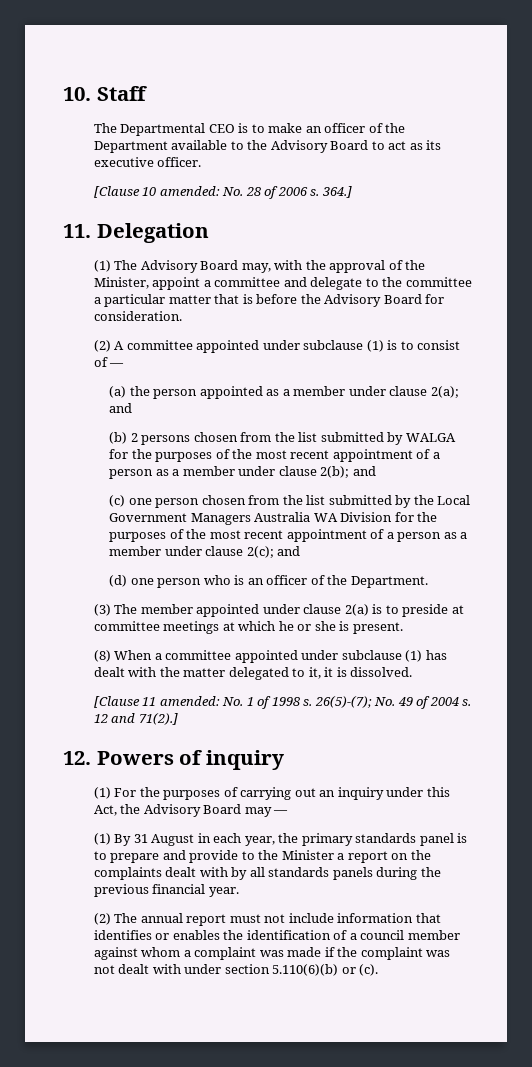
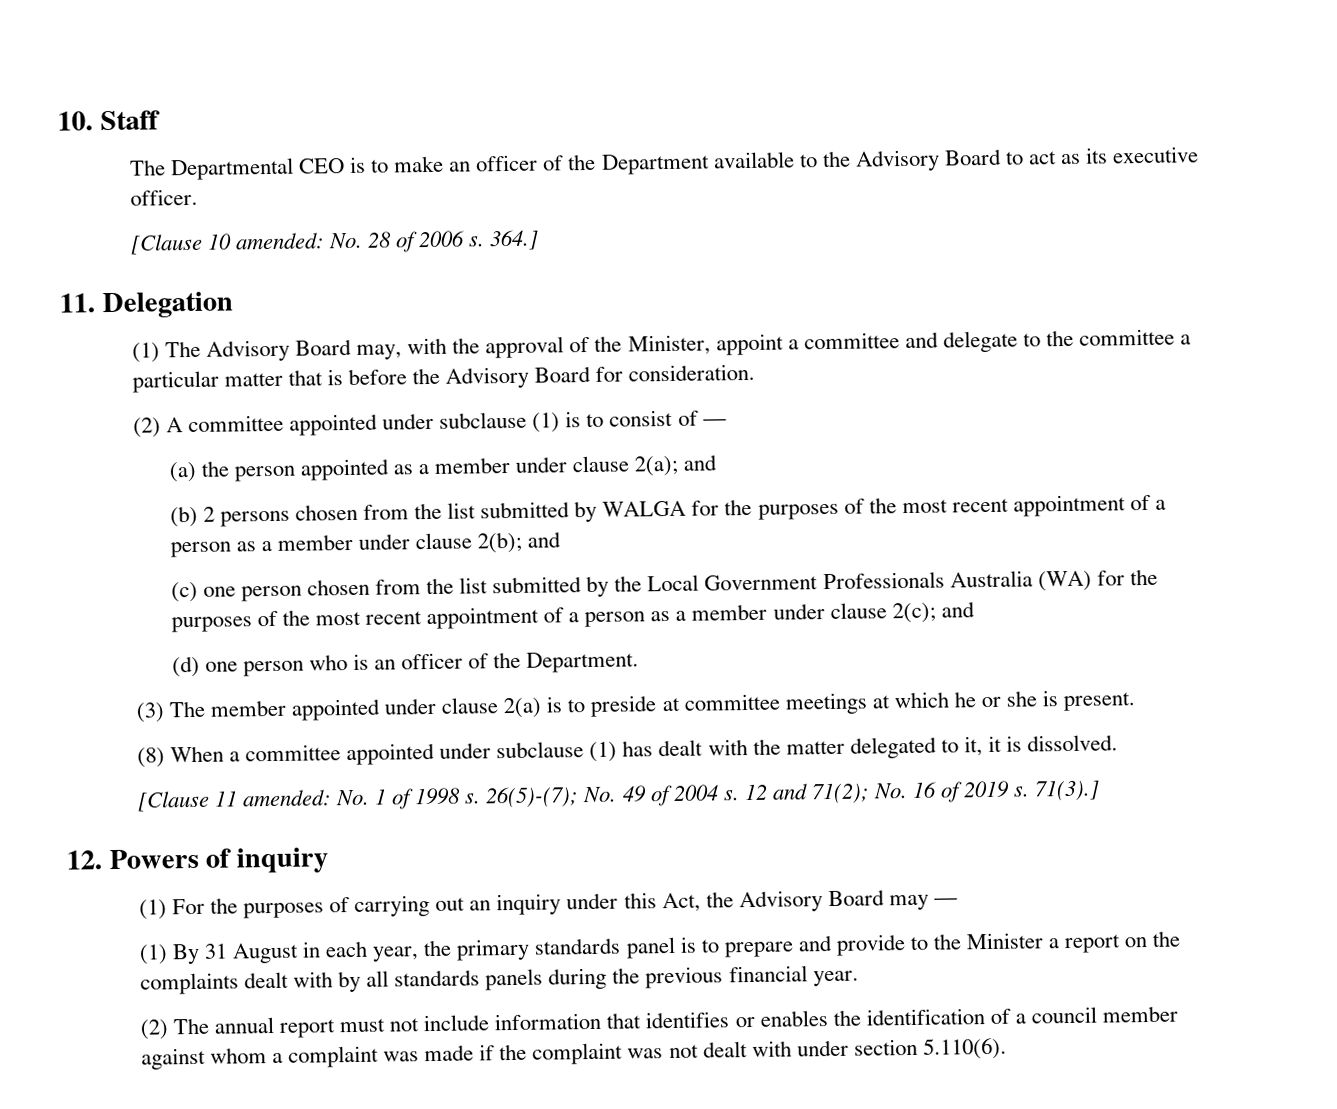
- (c) one person chosen from the list submitted by the Local Government Managers Australia WA Division for the purposes of the most recent appointment of a person as a member under clause 2(c); and
+ (c) one person chosen from the list submitted by the Local Government Professionals Australia (WA) for the purposes of the most recent appointment of a person as a member under clause 2(c); and
- 12 and 71(2).]
+ 12 and 71(2); No. 16 of 2019 s. 71(3).]
- (2) The annual report must not include information that identifies or enables the identification of a council member against whom a complaint was made if the complaint was not dealt with under section 5.110(6)(b) or (c).
+ (2) The annual report must not include information that identifies or enables the identification of a council member against whom a complaint was made if the complaint was not dealt with under section 5.110(6).

